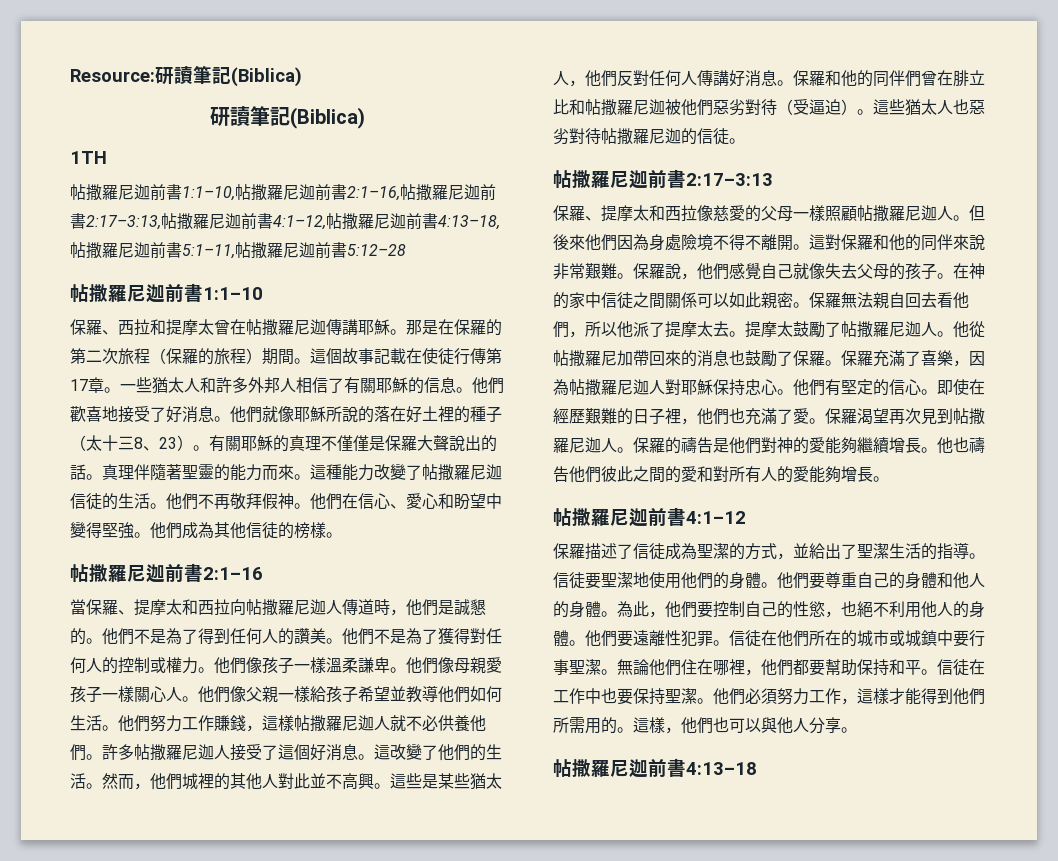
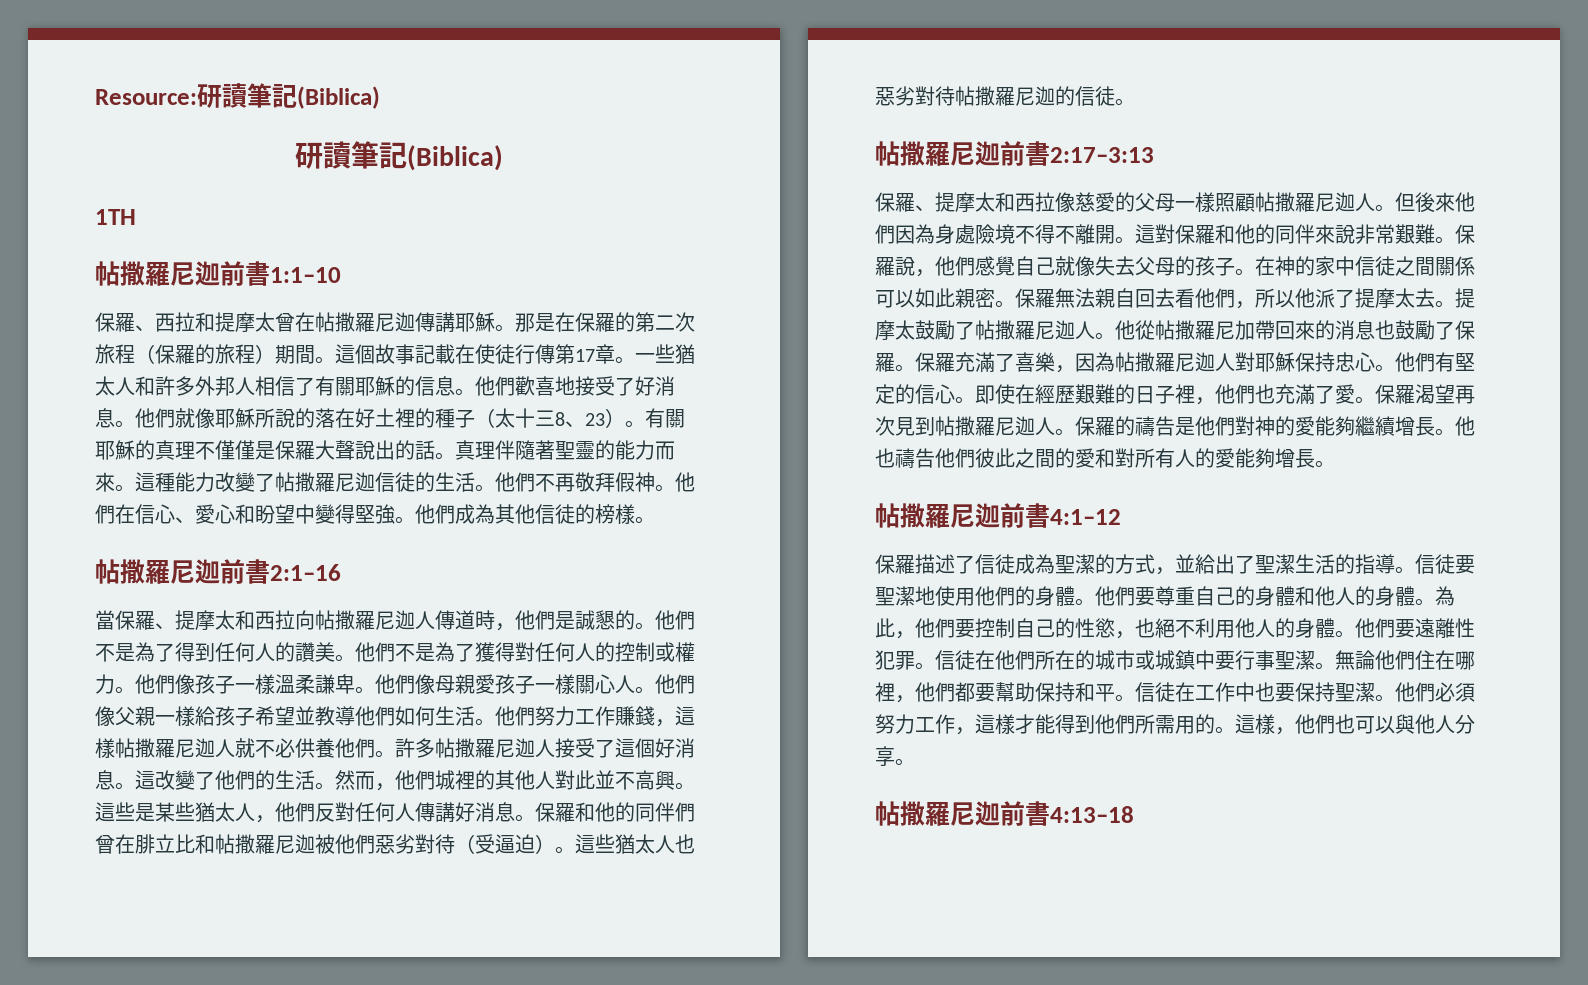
- 帖撒羅尼迦前書1:1–10,帖撒羅尼迦前書2:1–16,帖撒羅尼迦前書2:17–3:13,帖撒羅尼迦前書4:1–12,帖撒羅尼迦前書4:13–18,帖撒羅尼迦前書5:1–11,帖撒羅尼迦前書5:12–28

